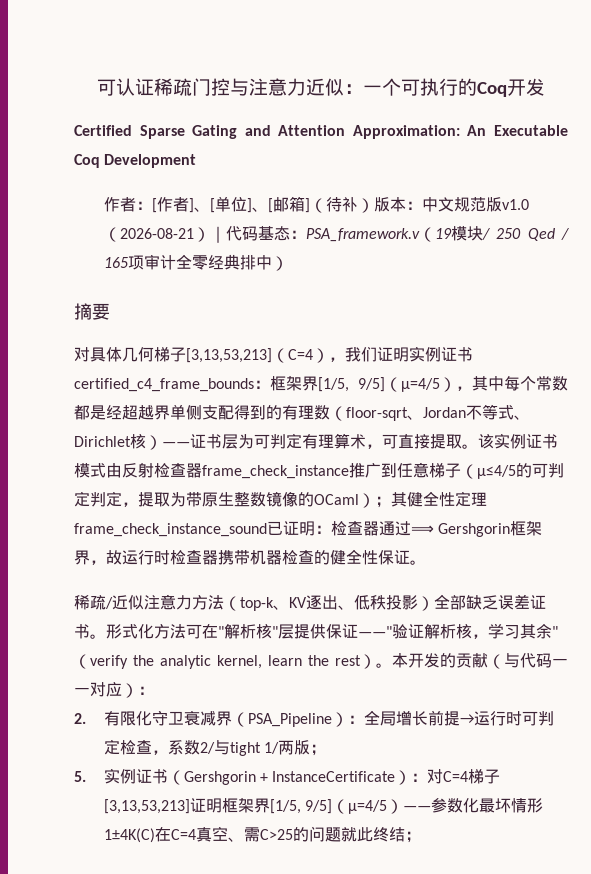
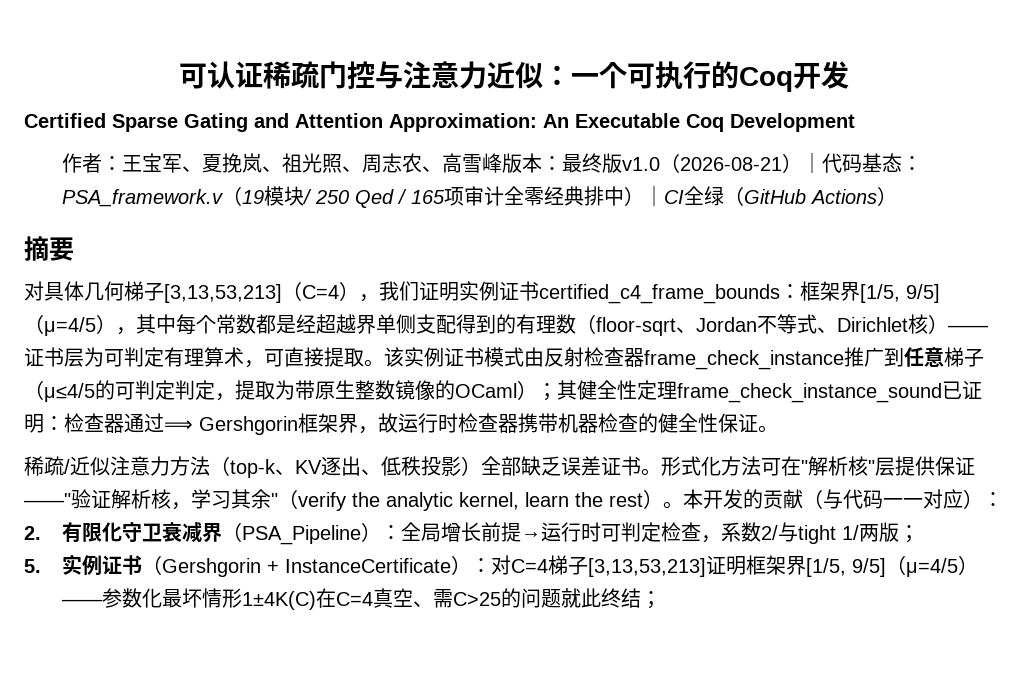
- 作者：[作者]、[单位]、[邮箱]（待补）版本：中文规范版v1.0（2026-08-21）｜代码基态：PSA_framework.v（19模块/ 250 Qed / 165项审计全零经典排中）
+ 作者：王宝军、夏挽岚、祖光照、周志农、高雪峰版本：最终版v1.0（2026-08-21）｜代码基态：PSA_framework.v（19模块/ 250 Qed / 165项审计全零经典排中）｜CI全绿（GitHub Actions）

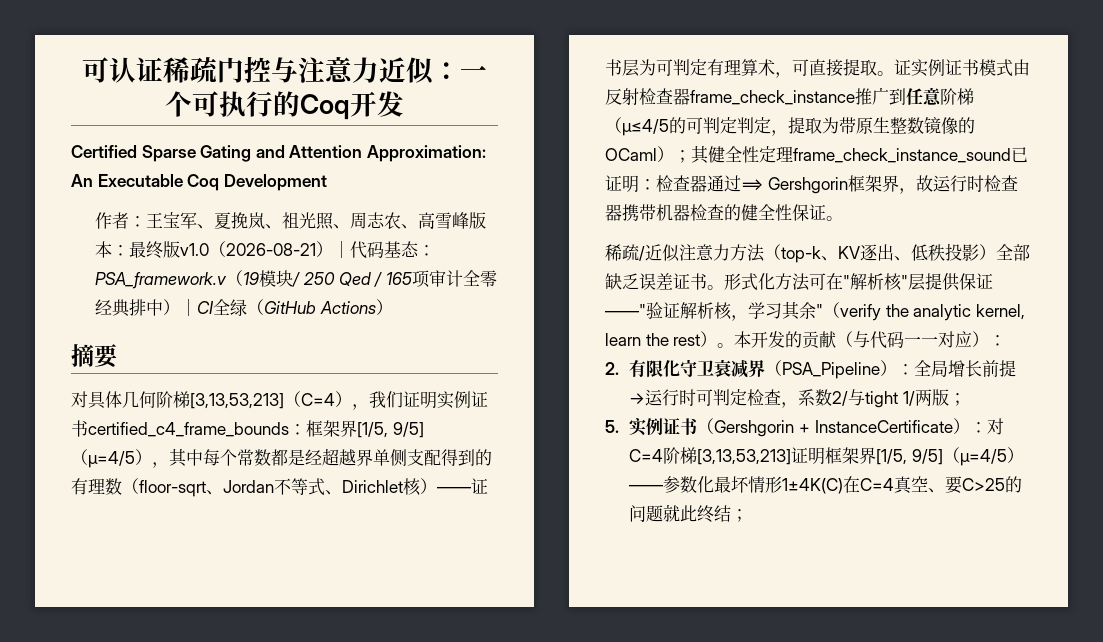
- 对具体几何梯子[3,13,53,213]（C=4），我们证明实例证书certified_c4_frame_bounds：框架界[1/5, 9/5]（μ=4/5），其中每个常数都是经超越界单侧支配得到的有理数（floor-sqrt、Jordan不等式、Dirichlet核）——证书层为可判定有理算术，可直接提取。
+ 对具体几何阶梯[3,13,53,213]（C=4），我们证明实例证书certified_c4_frame_bounds：框架界[1/5, 9/5]（μ=4/5），其中每个常数都是经超越界单侧支配得到的有理数（floor-sqrt、Jordan不等式、Dirichlet核）——证书层为可判定有理算术，可直接提取。
- 该实例证书模式由反射检查器frame_check_instance推广到任意梯子（μ≤4/5的可判定判定，提取为带原生整数镜像的OCaml）；其健全性定理frame_check_instance_sound已证明：检查器通过⟹ Gershgorin框架界，故运行时检查器携带机器检查的健全性保证。
+ 证实例证书模式由反射检查器frame_check_instance推广到任意阶梯（μ≤4/5的可判定判定，提取为带原生整数镜像的OCaml）；其健全性定理frame_check_instance_sound已证明：检查器通过⟹ Gershgorin框架界，故运行时检查器携带机器检查的健全性保证。
- 5.实例证书（Gershgorin + InstanceCertificate）：对C=4梯子[3,13,53,213]证明框架界[1/5, 9/5]（μ=4/5）——参数化最坏情形1±4K(C)在C=4真空、需C>25的问题就此终结；
+ 5.实例证书（Gershgorin + InstanceCertificate）：对C=4阶梯[3,13,53,213]证明框架界[1/5, 9/5]（μ=4/5）——参数化最坏情形1±4K(C)在C=4真空、要C>25的问题就此终结；

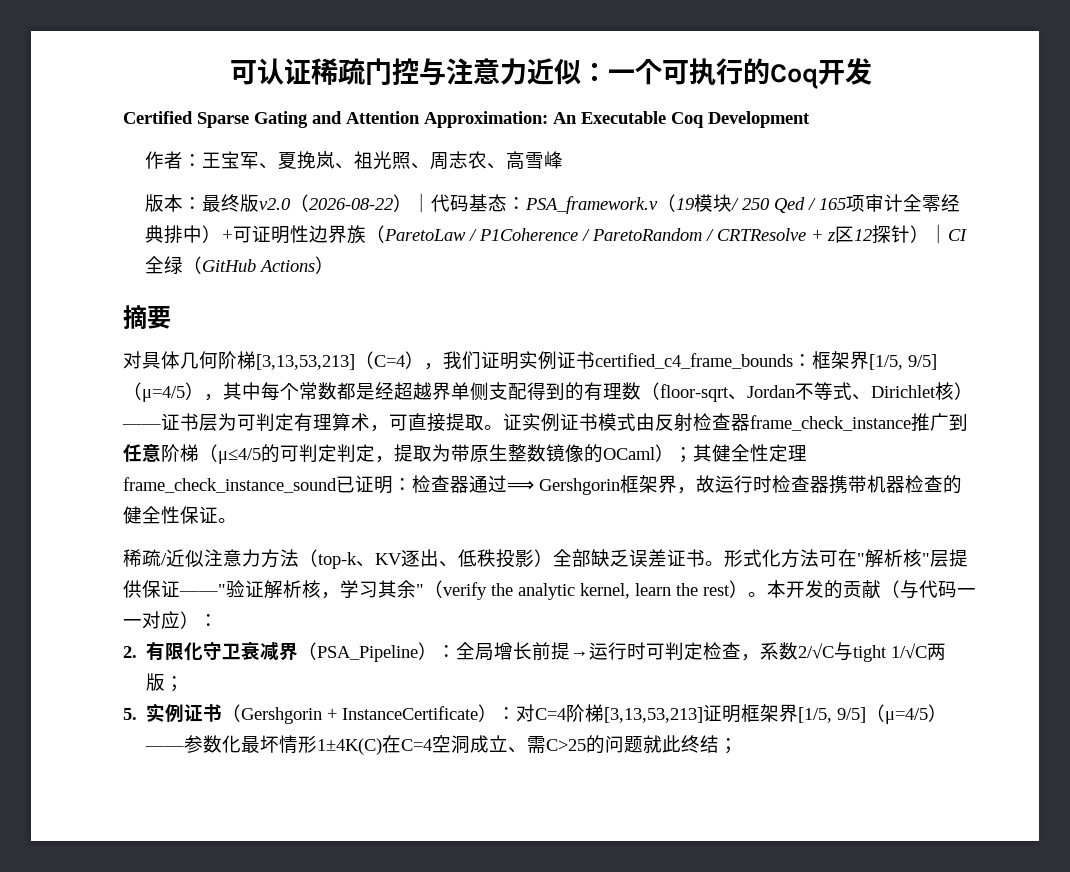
- 作者：王宝军、夏挽岚、祖光照、周志农、高雪峰版本：最终版v1.0（2026-08-21）｜代码基态：PSA_framework.v（19模块/ 250 Qed / 165项审计全零经典排中）｜CI全绿（GitHub Actions）
+ 作者：王宝军、夏挽岚、祖光照、周志农、高雪峰
+ 版本：最终版v2.0（2026-08-22）｜代码基态：PSA_framework.v（19模块/ 250 Qed / 165项审计全零经典排中）+可证明性边界族（ParetoLaw / P1Coherence / ParetoRandom / CRTResolve + z区12探针）｜CI全绿（GitHub Actions）
- 2.有限化守卫衰减界（PSA_Pipeline）：全局增长前提→运行时可判定检查，系数2/与tight 1/两版；
+ 2.有限化守卫衰减界（PSA_Pipeline）：全局增长前提→运行时可判定检查，系数2/√C与tight 1/√C两版；
- 5.实例证书（Gershgorin + InstanceCertificate）：对C=4阶梯[3,13,53,213]证明框架界[1/5, 9/5]（μ=4/5）——参数化最坏情形1±4K(C)在C=4真空、要C>25的问题就此终结；
+ 5.实例证书（Gershgorin + InstanceCertificate）：对C=4阶梯[3,13,53,213]证明框架界[1/5, 9/5]（μ=4/5）——参数化最坏情形1±4K(C)在C=4空洞成立、需C>25的问题就此终结；

